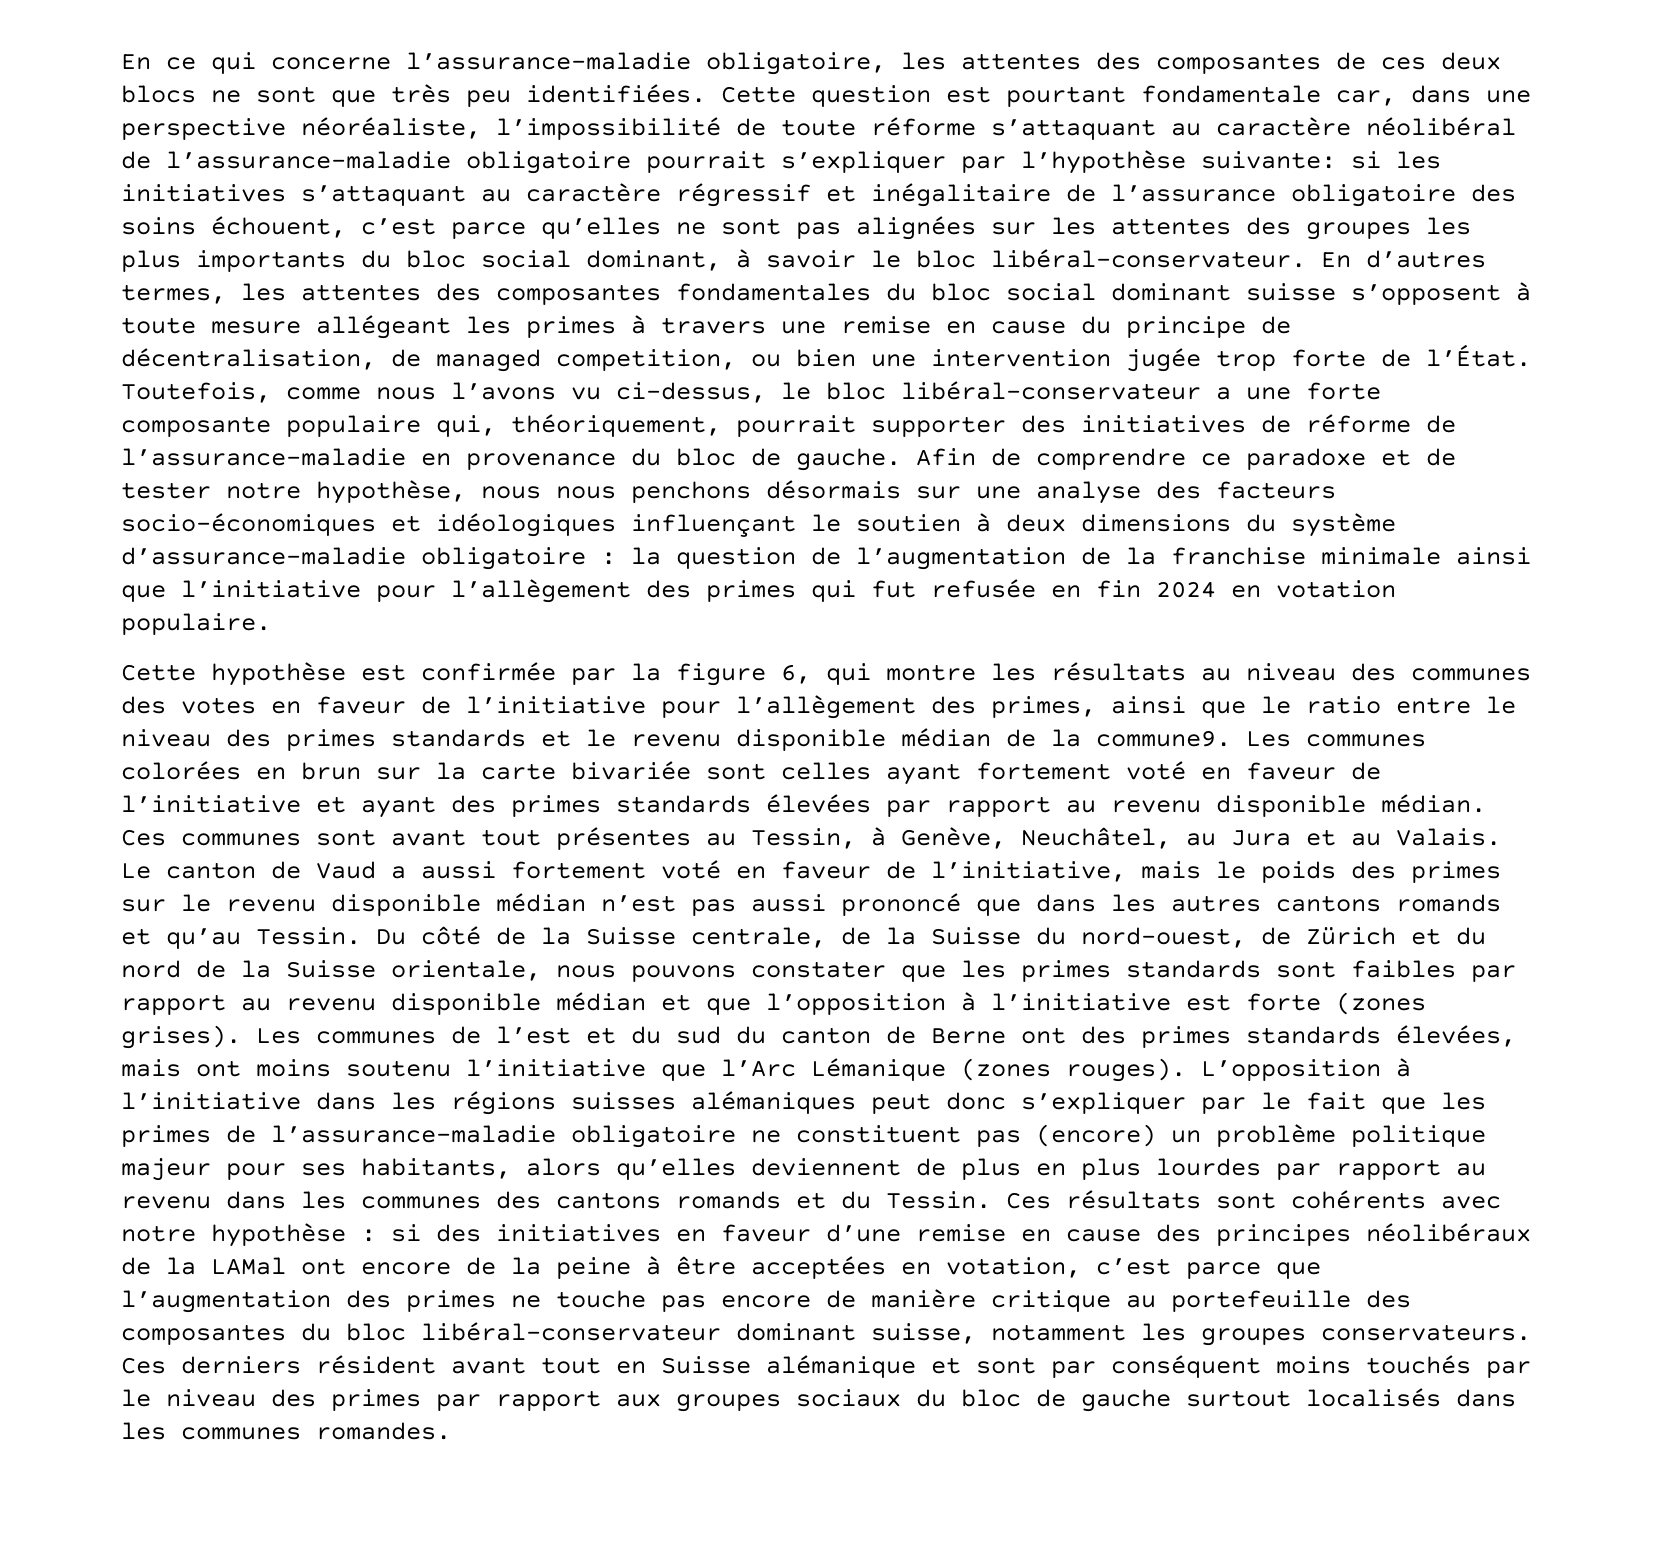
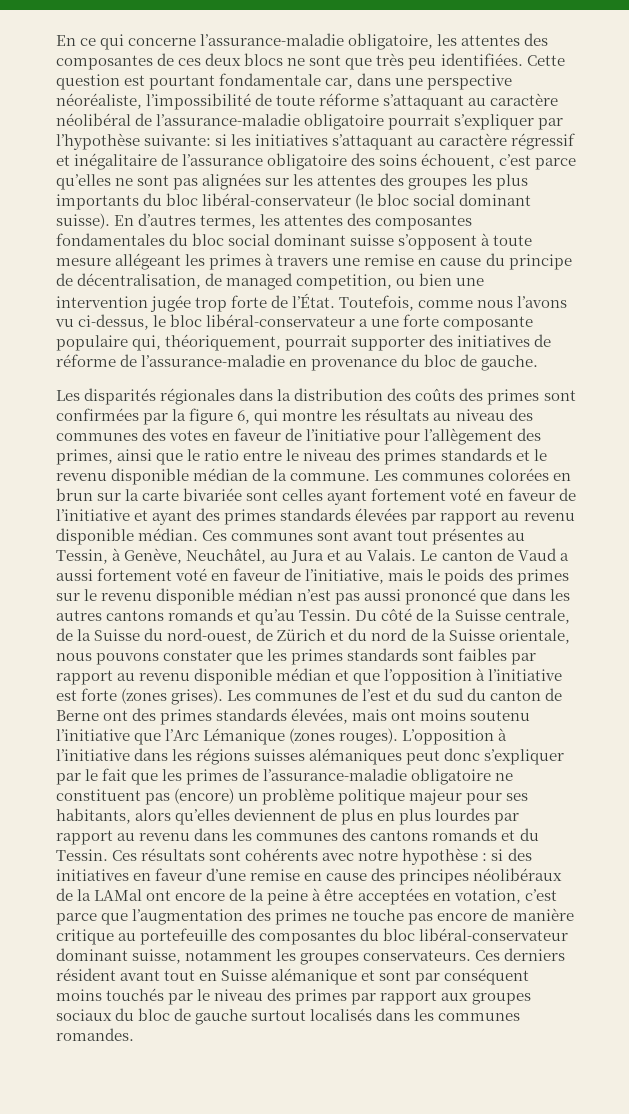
- Cette question est pourtant fondamentale car, dans une perspective néoréaliste, l’impossibilité de toute réforme s’attaquant au caractère néolibéral de l’assurance-maladie obligatoire pourrait s’expliquer par l’hypothèse suivante: si les initiatives s’attaquant au caractère régressif et inégalitaire de l’assurance obligatoire des soins échouent, c’est parce qu’elles ne sont pas alignées sur les attentes des groupes les plus importants du bloc social dominant, à savoir le bloc libéral-conservateur.
+ Cette question est pourtant fondamentale car, dans une perspective néoréaliste, l’impossibilité de toute réforme s’attaquant au caractère néolibéral de l’assurance-maladie obligatoire pourrait s’expliquer par l’hypothèse suivante: si les initiatives s’attaquant au caractère régressif et inégalitaire de l’assurance obligatoire des soins échouent, c’est parce qu’elles ne sont pas alignées sur les attentes des groupes les plus importants du bloc libéral-conservateur (le bloc social dominant suisse).
- Toutefois, comme nous l’avons vu ci-dessus, le bloc libéral-conservateur a une forte composante populaire qui, théoriquement, pourrait supporter des initiatives de réforme de l’assurance-maladie en provenance du bloc de gauche. Afin de comprendre ce paradoxe et de tester notre hypothèse, nous nous penchons désormais sur une analyse des facteurs socio-économiques et idéologiques influençant le soutien à deux dimensions du système d’assurance-maladie obligatoire : la question de l’augmentation de la franchise minimale ainsi que l’initiative pour l’allègement des primes qui fut refusée en fin 2024 en votation populaire.
- Cette hypothèse est confirmée par la figure 6, qui montre les résultats au niveau des communes des votes en faveur de l’initiative pour l’allègement des primes, ainsi que le ratio entre le niveau des primes standards et le revenu disponible médian de la commune9.
+ Toutefois, comme nous l’avons vu ci-dessus, le bloc libéral-conservateur a une forte composante populaire qui, théoriquement, pourrait supporter des initiatives de réforme de l’assurance-maladie en provenance du bloc de gauche.
+ Les disparités régionales dans la distribution des coûts des primes sont confirmées par la figure 6, qui montre les résultats au niveau des communes des votes en faveur de l’initiative pour l’allègement des primes, ainsi que le ratio entre le niveau des primes standards et le revenu disponible médian de la commune.

